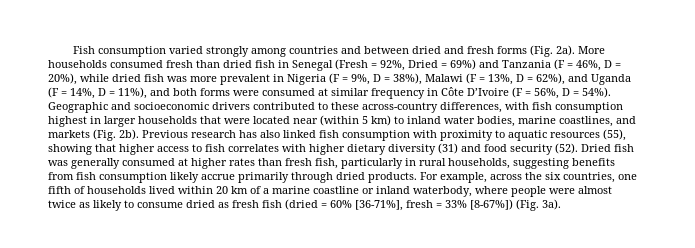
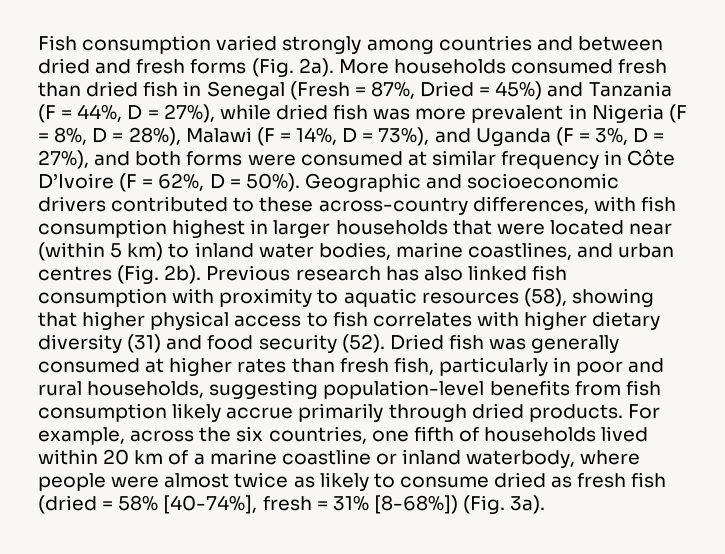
- More households consumed fresh than dried fish in Senegal (Fresh = 92%, Dried = 69%) and Tanzania (F = 46%, D = 20%), while dried fish was more prevalent in Nigeria (F = 9%, D = 38%), Malawi (F = 13%, D = 62%), and Uganda (F = 14%, D = 11%), and both forms were consumed at similar frequency in Côte D’Ivoire (F = 56%, D = 54%).
+ More households consumed fresh than dried fish in Senegal (Fresh = 87%, Dried = 45%) and Tanzania (F = 44%, D = 27%), while dried fish was more prevalent in Nigeria (F = 8%, D = 28%), Malawi (F = 14%, D = 73%), and Uganda (F = 3%, D = 27%), and both forms were consumed at similar frequency in Côte D’Ivoire (F = 62%, D = 50%).
- Geographic and socioeconomic drivers contributed to these across-country differences, with fish consumption highest in larger households that were located near (within 5 km) to inland water bodies, marine coastlines, and markets (Fig. 2b).
+ Geographic and socioeconomic drivers contributed to these across-country differences, with fish consumption highest in larger households that were located near (within 5 km) to inland water bodies, marine coastlines, and urban centres (Fig. 2b).
- Previous research has also linked fish consumption with proximity to aquatic resources (55), showing that higher access to fish correlates with higher dietary diversity (31) and food security (52).
+ Previous research has also linked fish consumption with proximity to aquatic resources (58), showing that higher physical access to fish correlates with higher dietary diversity (31) and food security (52).
- Dried fish was generally consumed at higher rates than fresh fish, particularly in rural households, suggesting benefits from fish consumption likely accrue primarily through dried products.
+ Dried fish was generally consumed at higher rates than fresh fish, particularly in poor and rural households, suggesting population-level benefits from fish consumption likely accrue primarily through dried products.
- For example, across the six countries, one fifth of households lived within 20 km of a marine coastline or inland waterbody, where people were almost twice as likely to consume dried as fresh fish (dried = 60% [36-71%], fresh = 33% [8-67%]) (Fig. 3a).
+ For example, across the six countries, one fifth of households lived within 20 km of a marine coastline or inland waterbody, where people were almost twice as likely to consume dried as fresh fish (dried = 58% [40-74%], fresh = 31% [8-68%]) (Fig. 3a).

